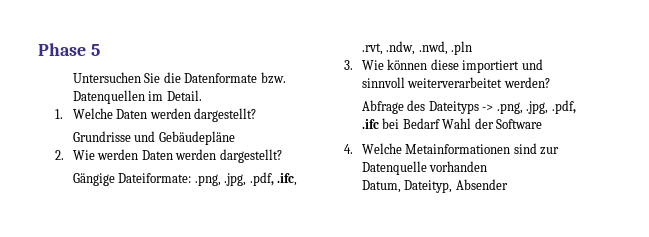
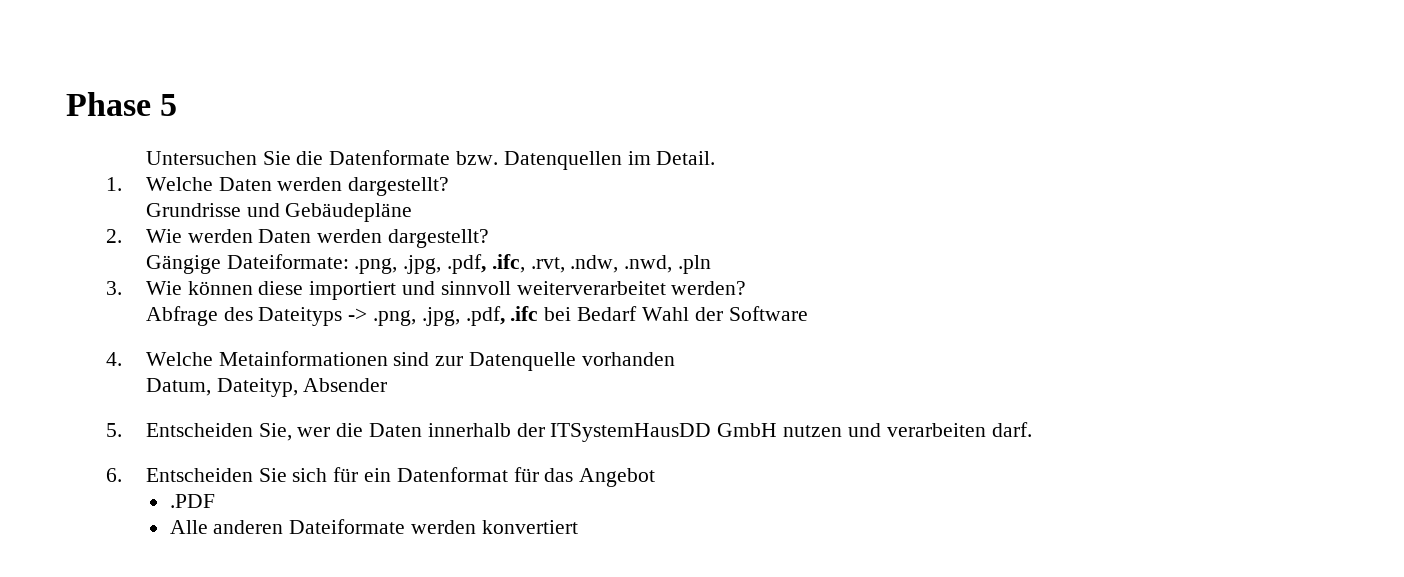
+ 5. Entscheiden Sie, wer die Daten innerhalb der ITSystemHausDD GmbH nutzen und verarbeiten darf.
+ 6. Entscheiden Sie sich für ein Datenformat für das Angebot
+ .PDF
+ Alle anderen Dateiformate werden konvertiert

